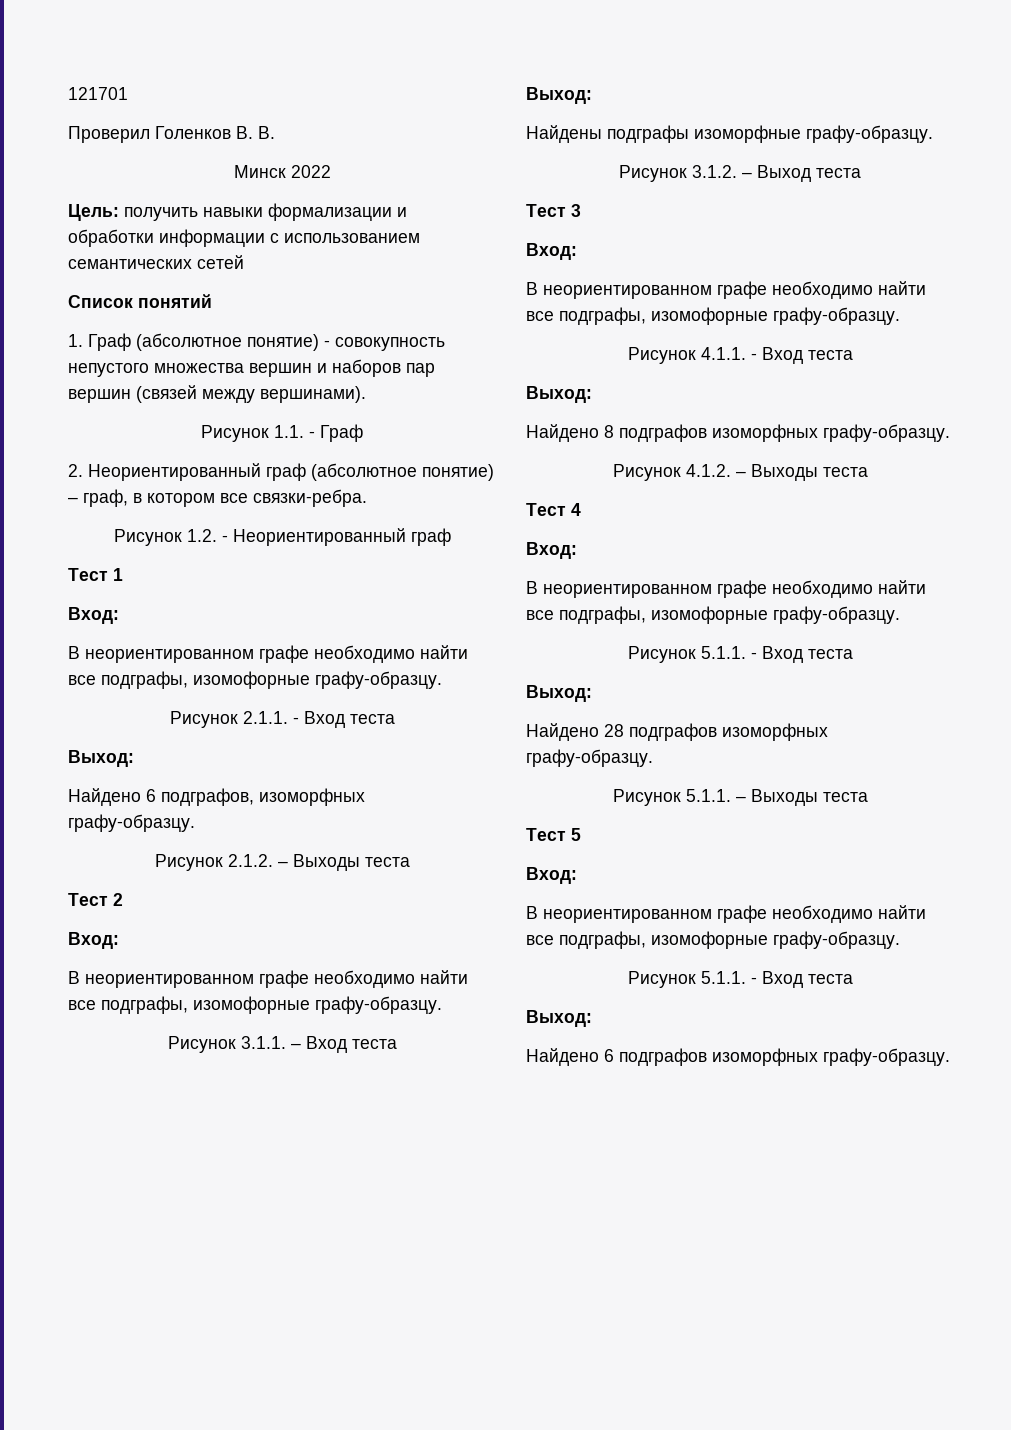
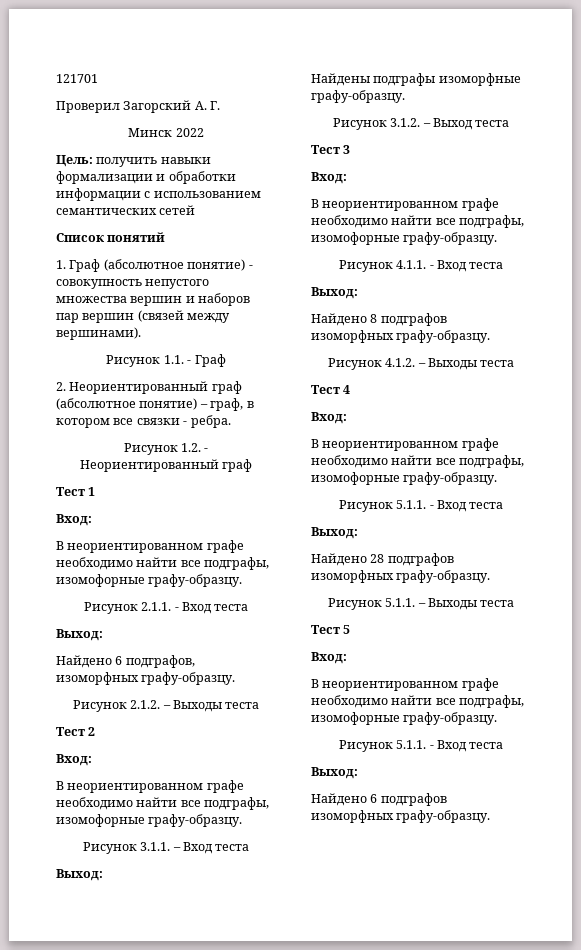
- Проверил Голенков В. В.
+ Проверил Загорский А. Г.
- 2. Неориентированный граф (абсолютное понятие) – граф, в котором все связки-ребра.
+ 2. Неориентированный граф (абсолютное понятие) – граф, в котором все связки - ребра.

